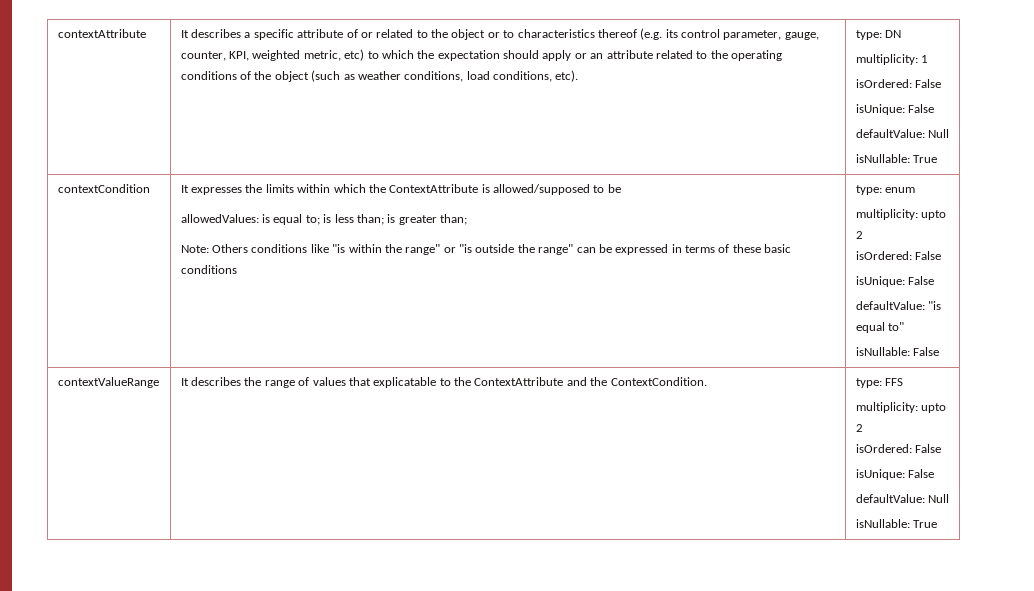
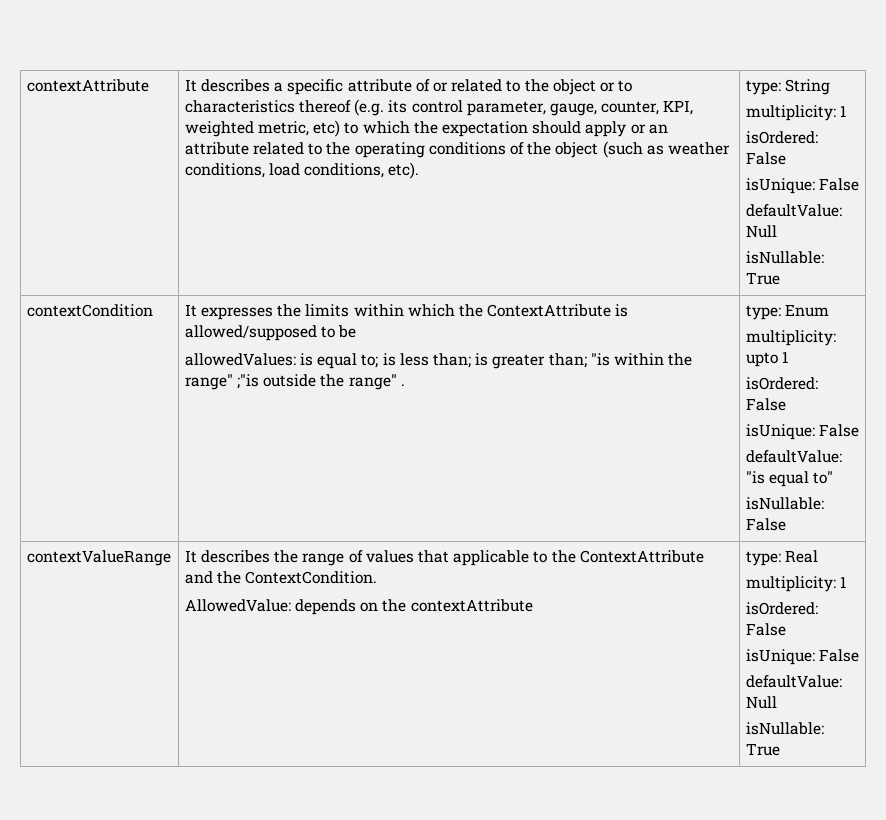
- type: DN
+ type: String
- allowedValues: is equal to; is less than; is greater than;
- Note: Others conditions like "is within the range" or "is outside the range" can be expressed in terms of these basic conditions | type: enum
- multiplicity: upto 2
+ allowedValues: is equal to; is less than; is greater than; "is within the range" ;"is outside the range" . | type: Enum
+ multiplicity: upto 1
- contextValueRange | It describes the range of values that explicatable to the ContextAttribute and the ContextCondition. | type: FFS
- multiplicity: upto 2
+ contextValueRange | It describes the range of values that applicable to the ContextAttribute and the ContextCondition.
+ AllowedValue: depends on the contextAttribute | type: Real
+ multiplicity: 1

